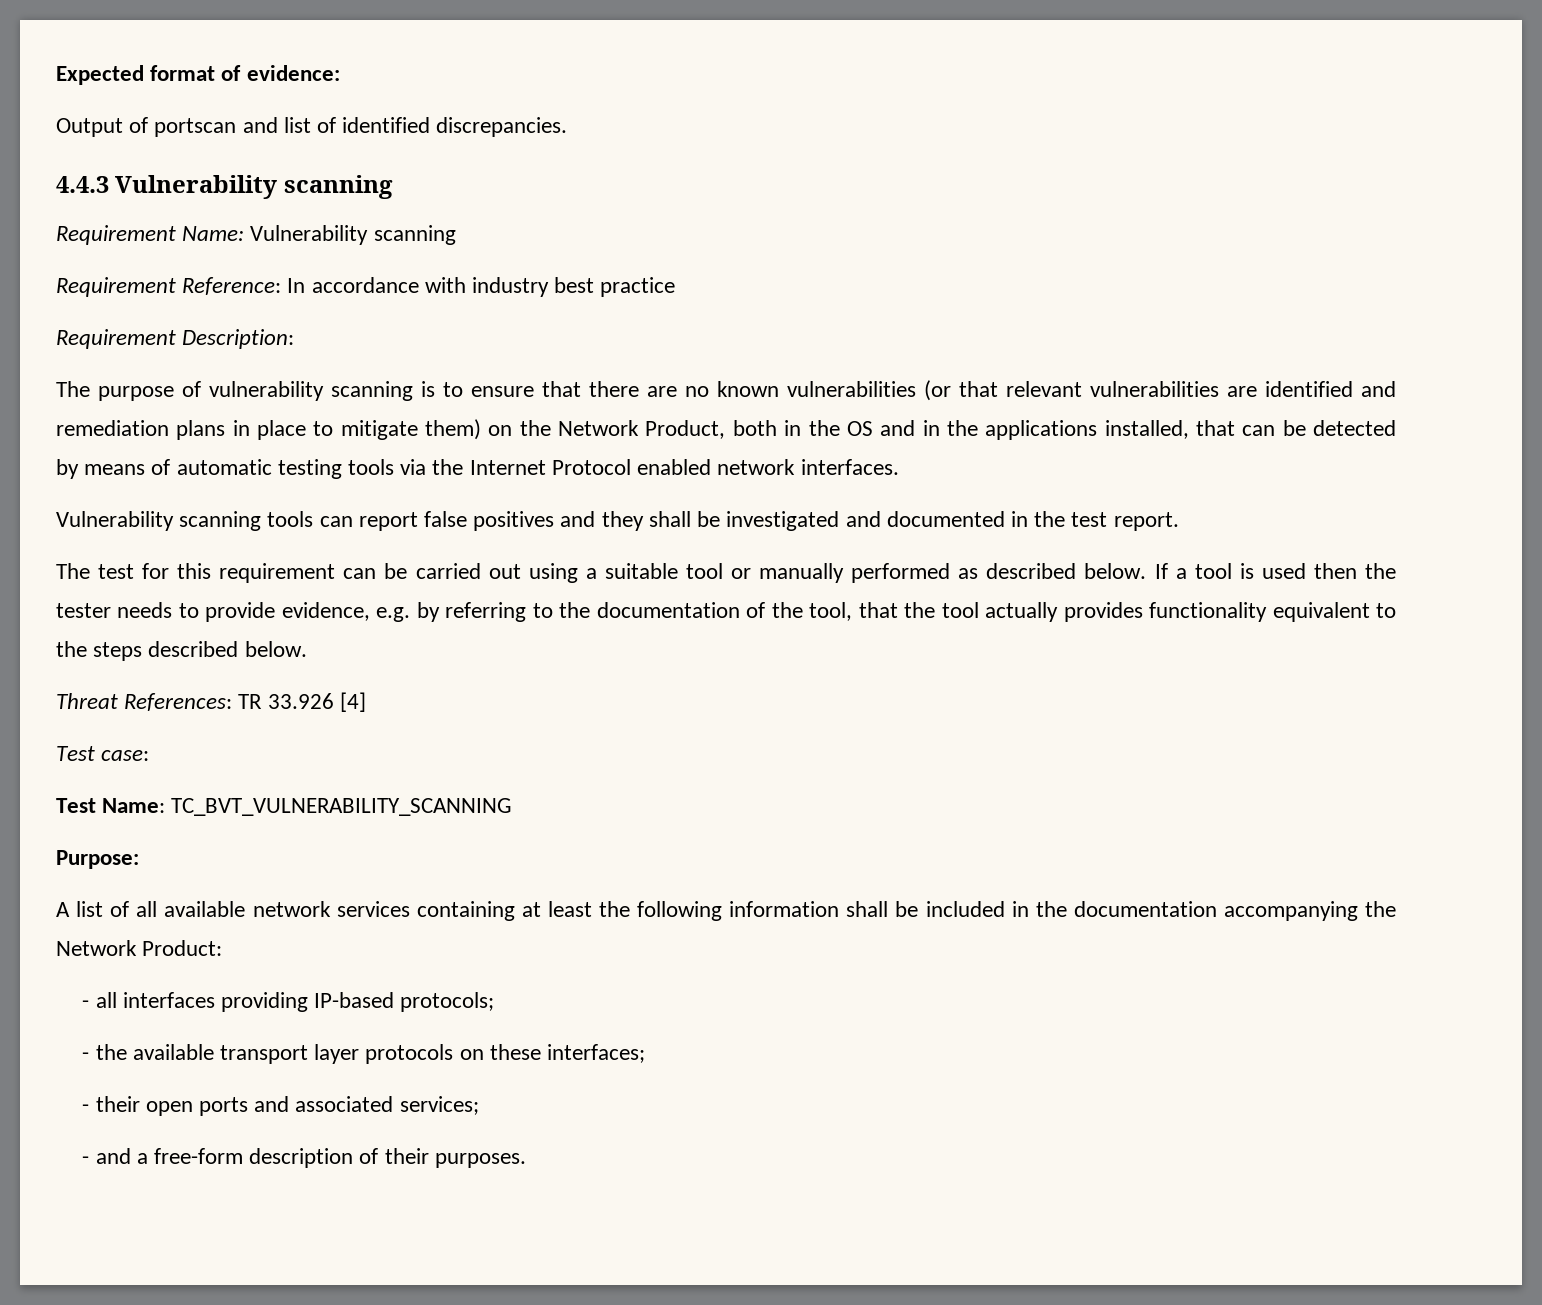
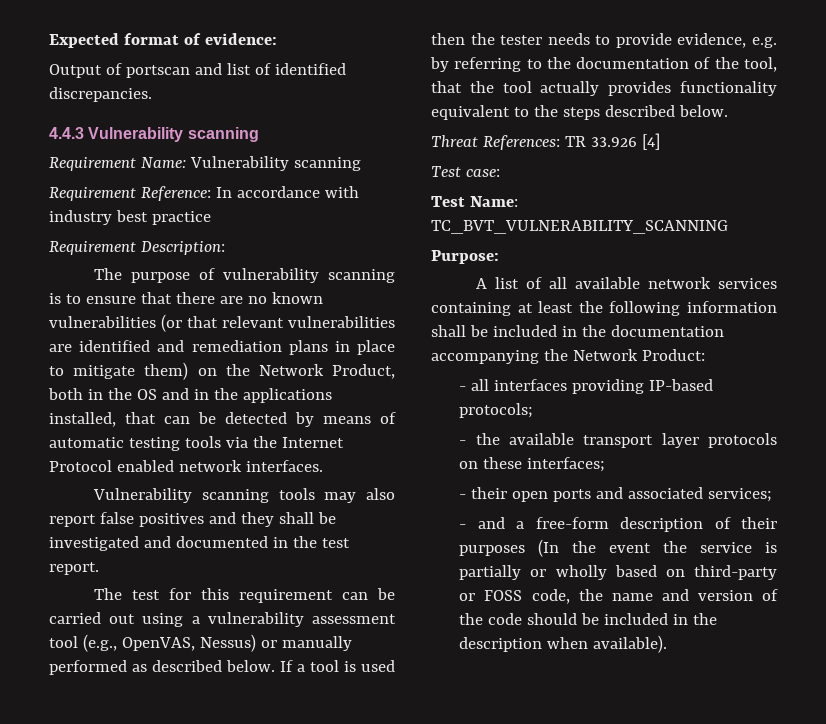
- Vulnerability scanning tools can report false positives and they shall be investigated and documented in the test report.
+ Vulnerability scanning tools may also report false positives and they shall be investigated and documented in the test report.
- The test for this requirement can be carried out using a suitable tool or manually performed as described below.
+ The test for this requirement can be carried out using a vulnerability assessment tool (e.g., OpenVAS, Nessus) or manually performed as described below.
- - and a free-form description of their purposes.
+ - and a free-form description of their purposes (In the event the service is partially or wholly based on third-party or FOSS code, the name and version of the code should be included in the description when available).

